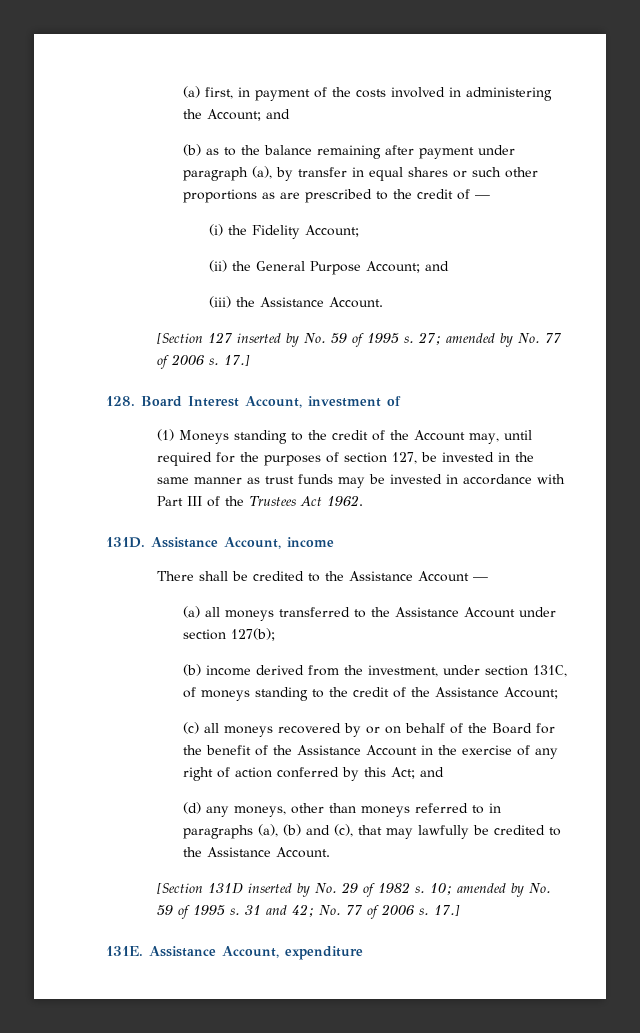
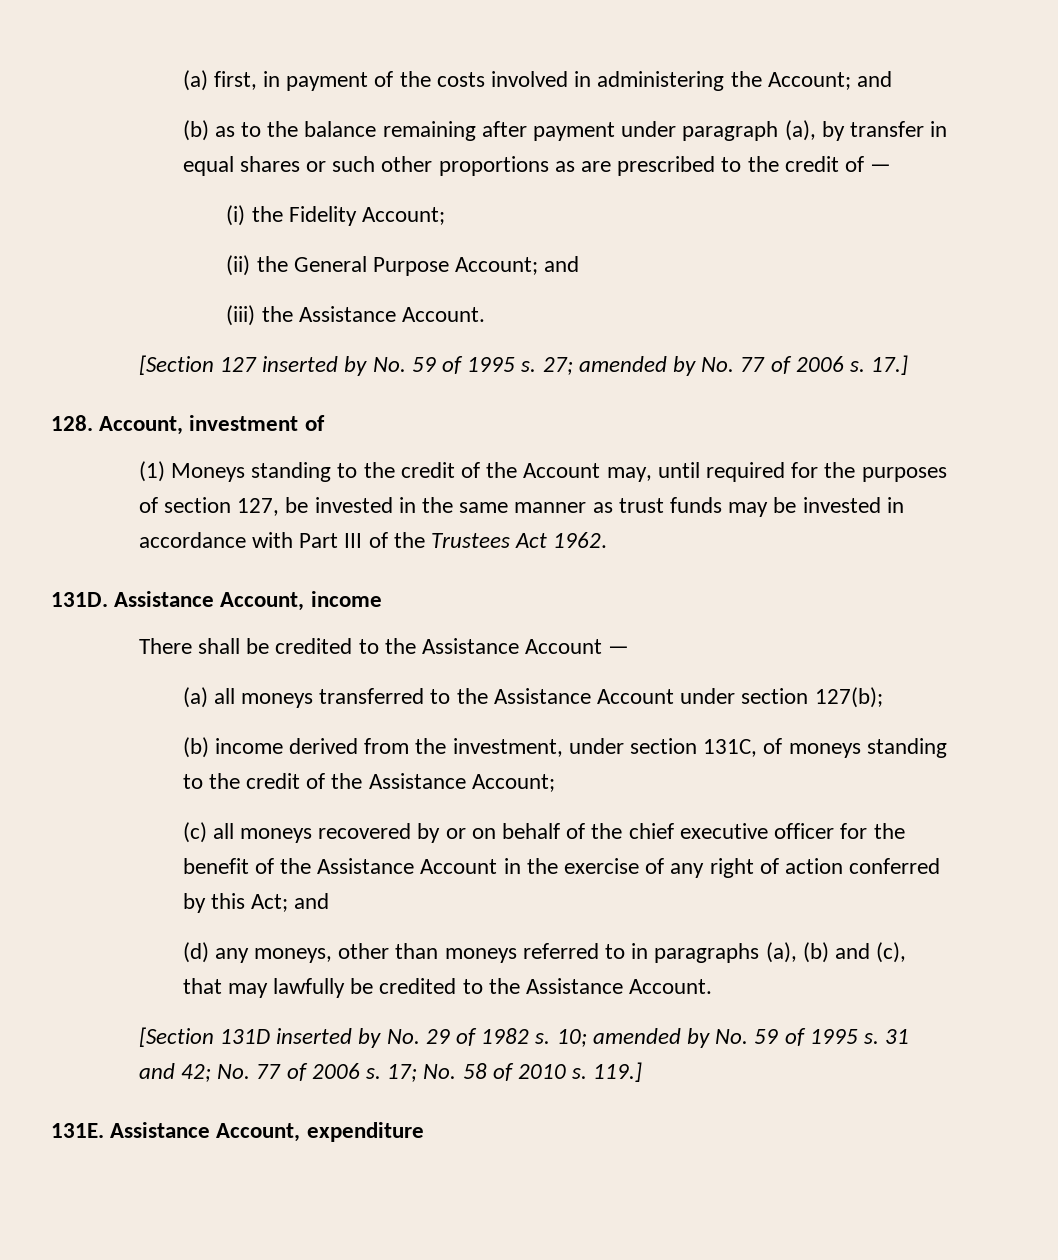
- 128. Board Interest Account, investment of
+ 128. Account, investment of
- (c) all moneys recovered by or on behalf of the Board for the benefit of the Assistance Account in the exercise of any right of action conferred by this Act; and
+ (c) all moneys recovered by or on behalf of the chief executive officer for the benefit of the Assistance Account in the exercise of any right of action conferred by this Act; and
- 31 and 42; No. 77 of 2006 s. 17.]
+ 31 and 42; No. 77 of 2006 s. 17; No. 58 of 2010 s. 119.]

